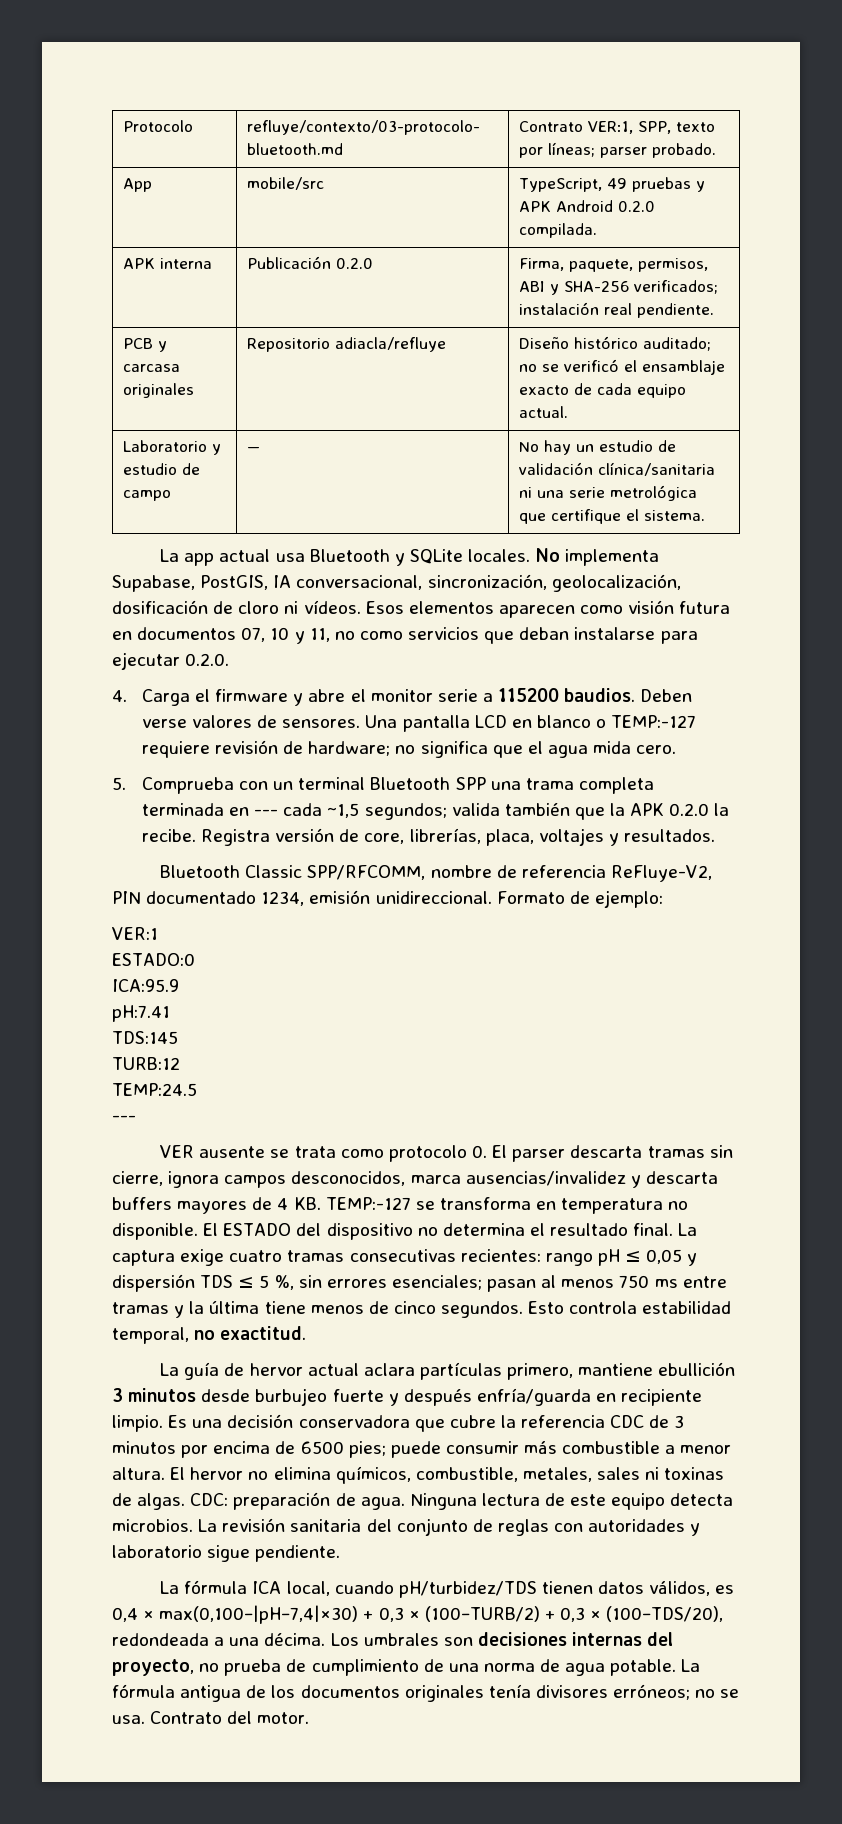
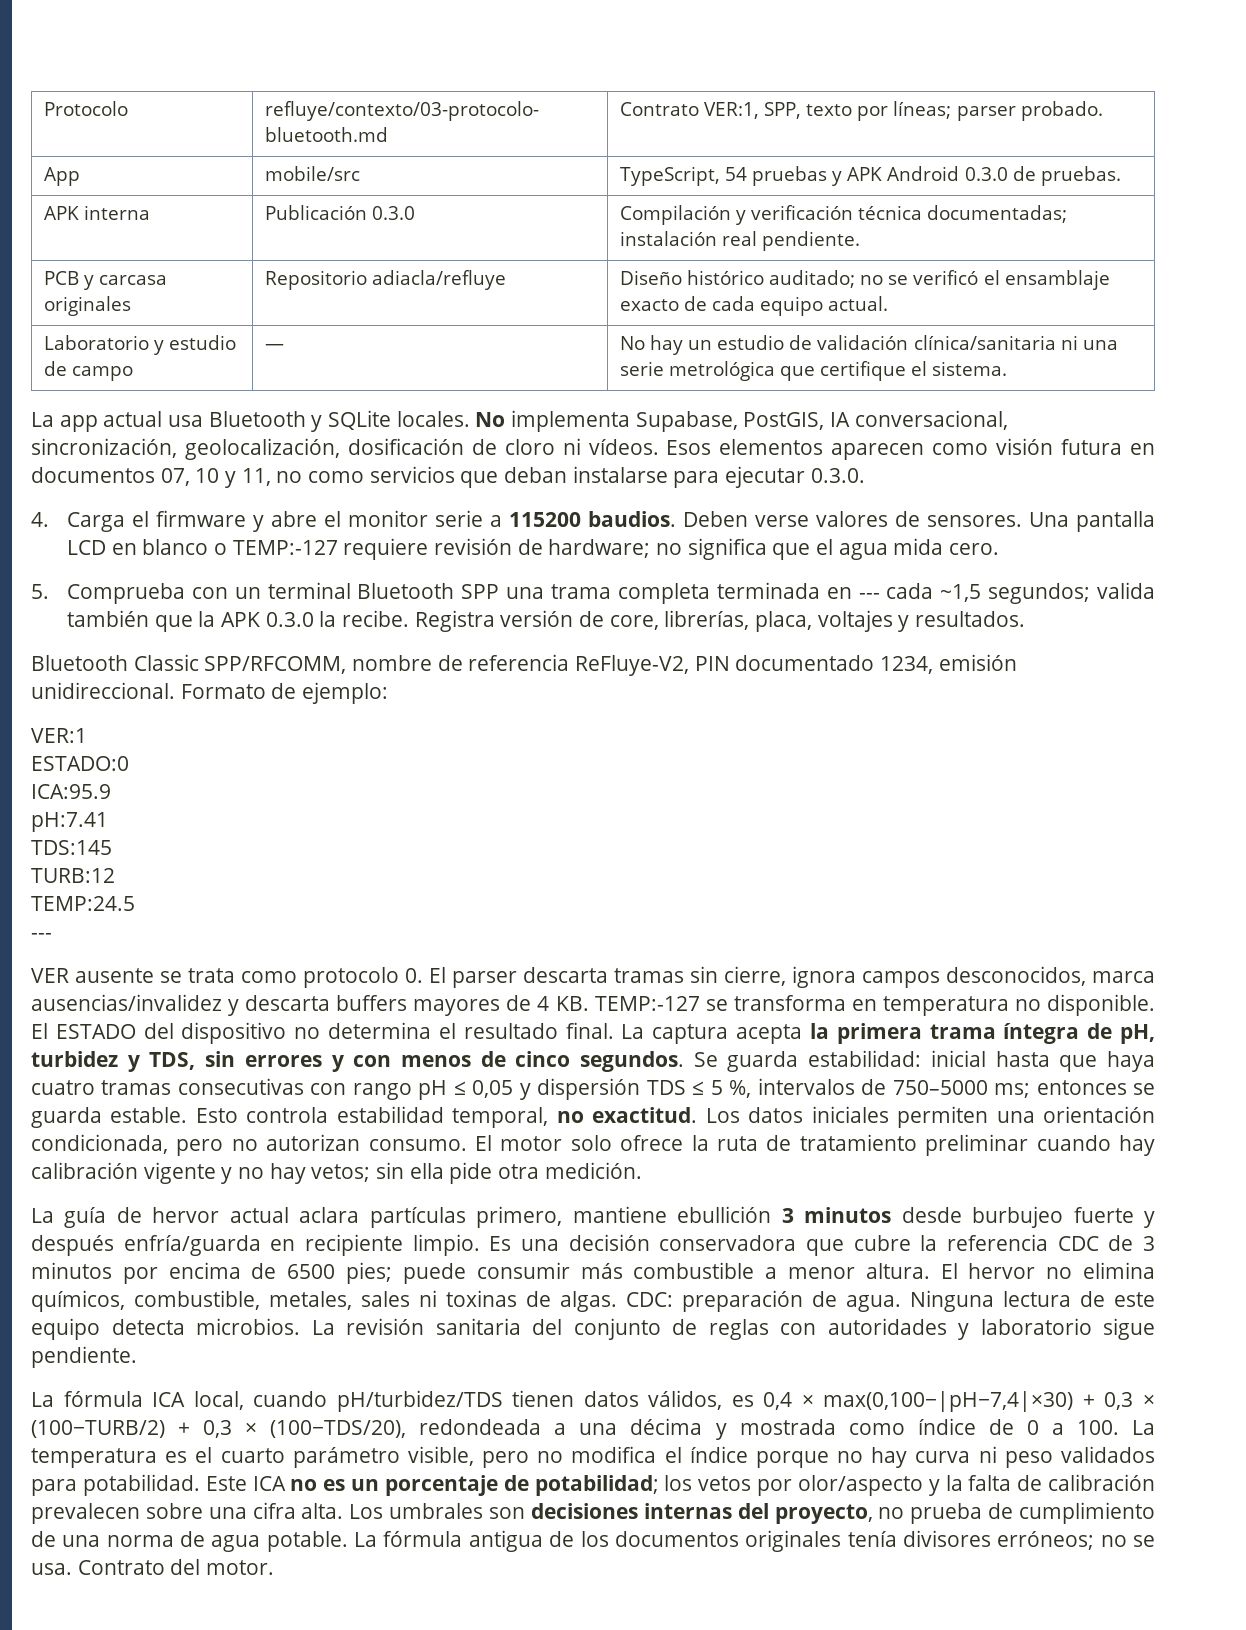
- App | mobile/src | TypeScript, 49 pruebas y APK Android 0.2.0 compilada.
+ App | mobile/src | TypeScript, 54 pruebas y APK Android 0.3.0 de pruebas.
- APK interna | Publicación 0.2.0 | Firma, paquete, permisos, ABI y SHA-256 verificados; instalación real pendiente.
+ APK interna | Publicación 0.3.0 | Compilación y verificación técnica documentadas; instalación real pendiente.
- Esos elementos aparecen como visión futura en documentos 07, 10 y 11, no como servicios que deban instalarse para ejecutar 0.2.0.
+ Esos elementos aparecen como visión futura en documentos 07, 10 y 11, no como servicios que deban instalarse para ejecutar 0.3.0.
- 5. Comprueba con un terminal Bluetooth SPP una trama completa terminada en --- cada ~1,5 segundos; valida también que la APK 0.2.0 la recibe.
+ 5. Comprueba con un terminal Bluetooth SPP una trama completa terminada en --- cada ~1,5 segundos; valida también que la APK 0.3.0 la recibe.
- La captura exige cuatro tramas consecutivas recientes: rango pH ≤ 0,05 y dispersión TDS ≤ 5 %, sin errores esenciales; pasan al menos 750 ms entre tramas y la última tiene menos de cinco segundos.
+ La captura acepta la primera trama íntegra de pH, turbidez y TDS, sin errores y con menos de cinco segundos. Se guarda estabilidad: inicial hasta que haya cuatro tramas consecutivas con rango pH ≤ 0,05 y dispersión TDS ≤ 5 %, intervalos de 750–5000 ms; entonces se guarda estable.
+ Los datos iniciales permiten una orientación condicionada, pero no autorizan consumo. El motor solo ofrece la ruta de tratamiento preliminar cuando hay calibración vigente y no hay vetos; sin ella pide otra medición.
- La fórmula ICA local, cuando pH/turbidez/TDS tienen datos válidos, es 0,4 × max(0,100−|pH−7,4|×30) + 0,3 × (100−TURB/2) + 0,3 × (100−TDS/20), redondeada a una décima.
+ La fórmula ICA local, cuando pH/turbidez/TDS tienen datos válidos, es 0,4 × max(0,100−|pH−7,4|×30) + 0,3 × (100−TURB/2) + 0,3 × (100−TDS/20), redondeada a una décima y mostrada como índice de 0 a 100. La temperatura es el cuarto parámetro visible, pero no modifica el índice porque no hay curva ni peso validados para potabilidad. Este ICA no es un porcentaje de potabilidad; los vetos por olor/aspecto y la falta de calibración prevalecen sobre una cifra alta.

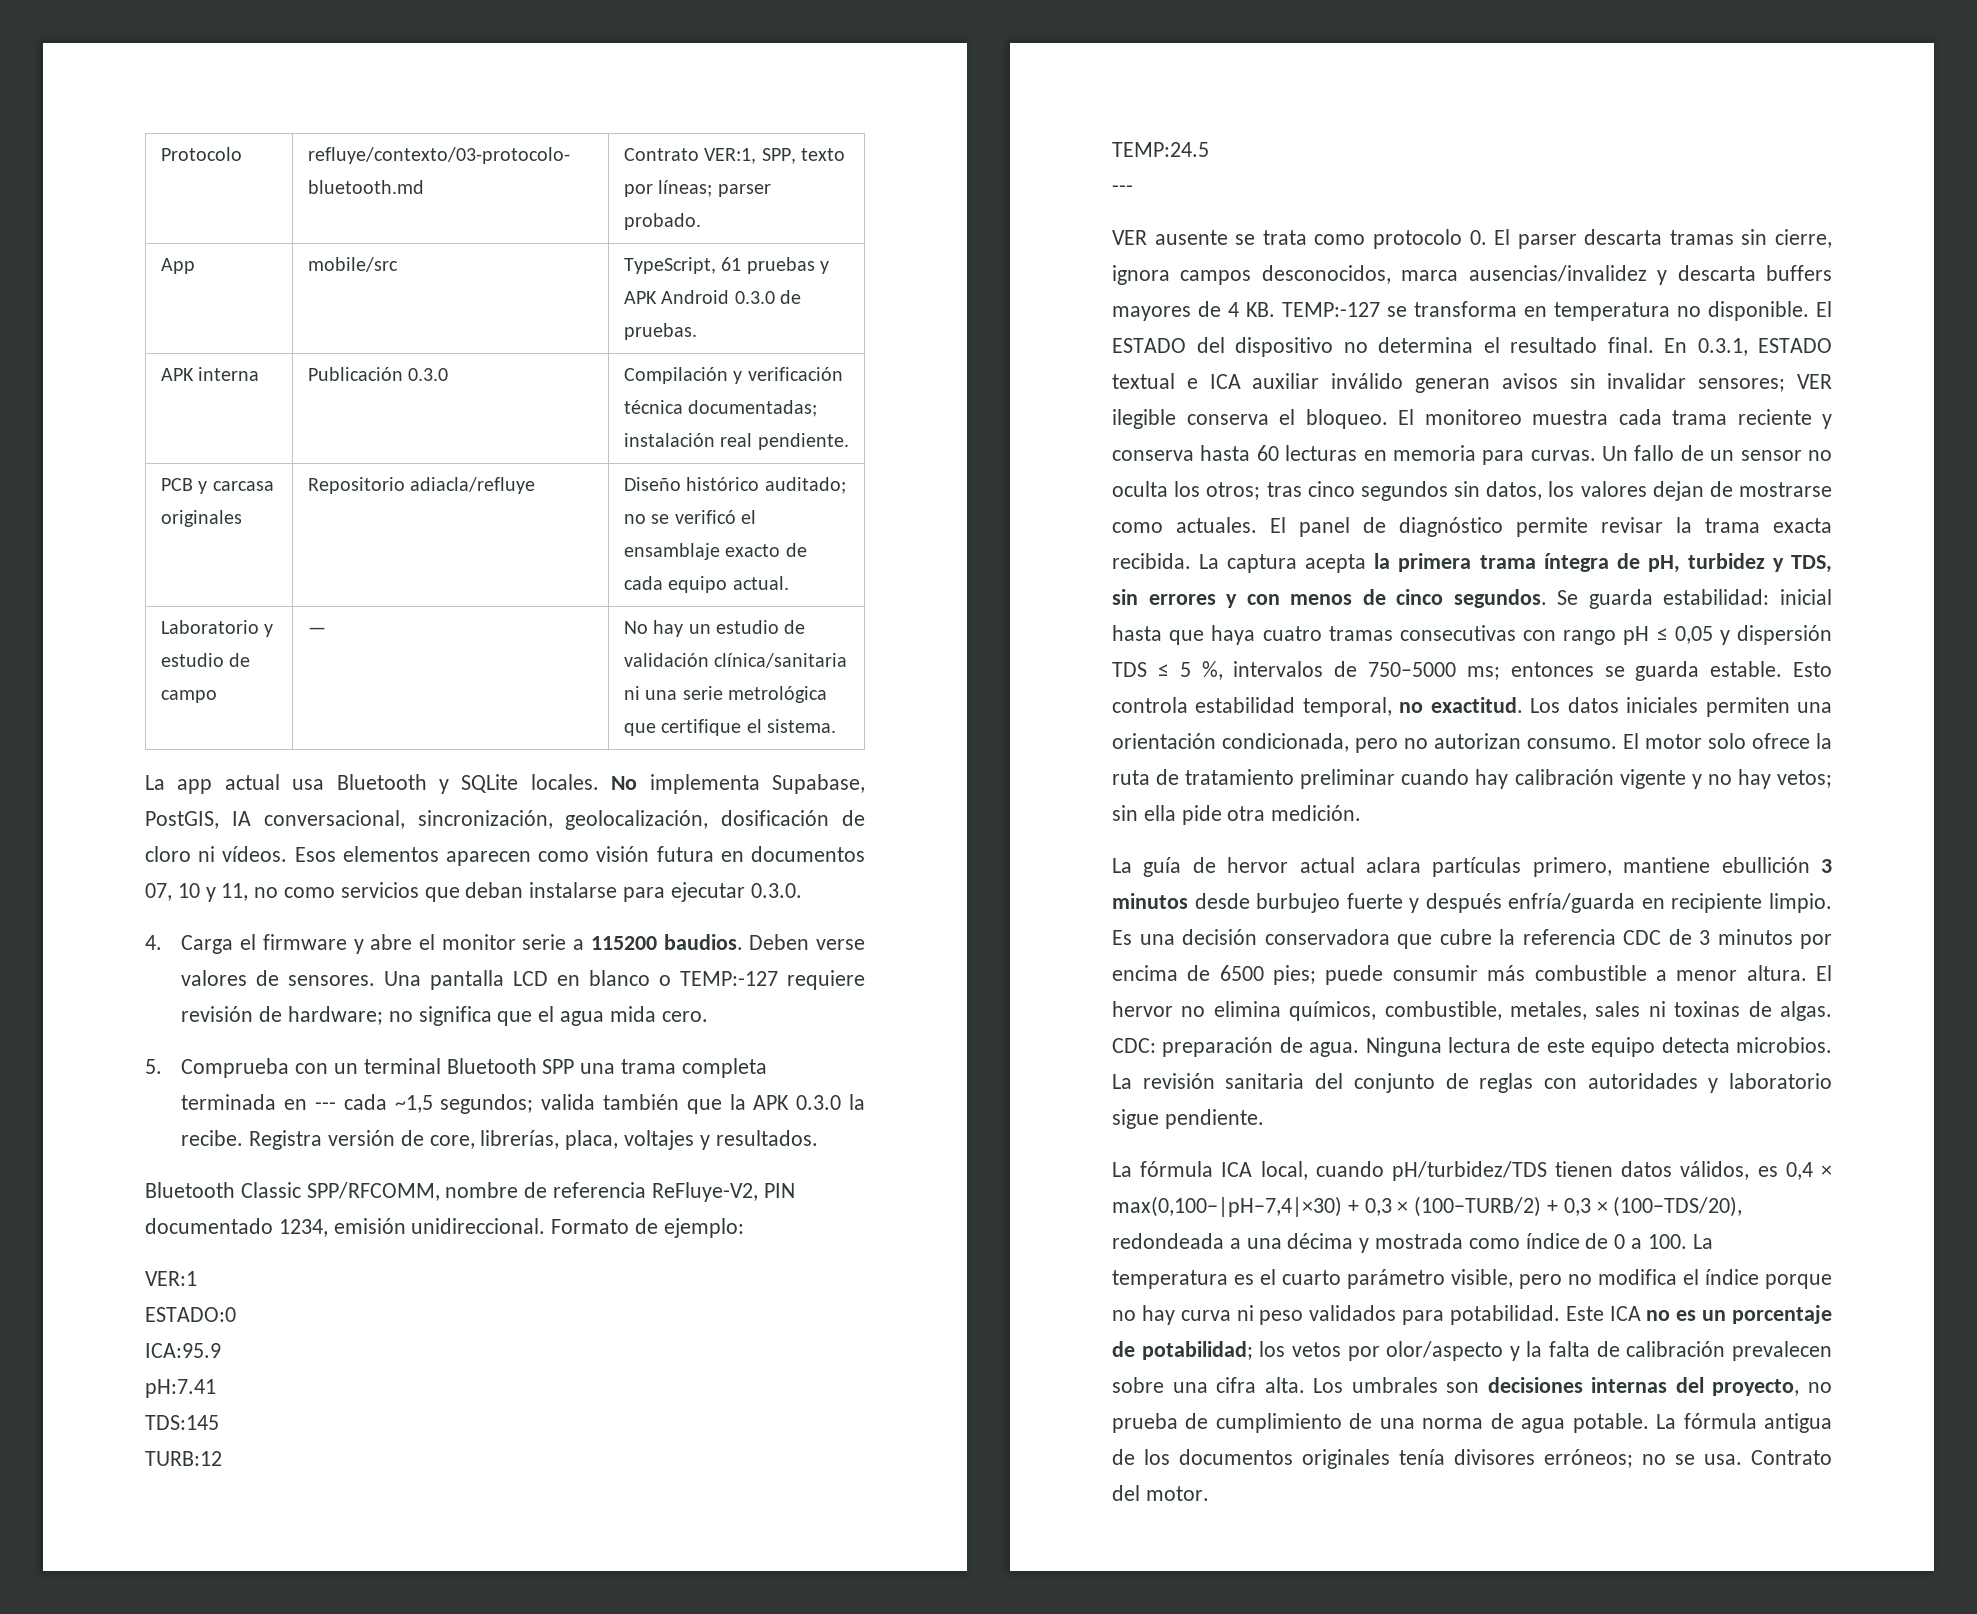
- App | mobile/src | TypeScript, 54 pruebas y APK Android 0.3.0 de pruebas.
+ App | mobile/src | TypeScript, 61 pruebas y APK Android 0.3.0 de pruebas.
+ En 0.3.1, ESTADO textual e ICA auxiliar inválido generan avisos sin invalidar sensores; VER ilegible conserva el bloqueo. El monitoreo muestra cada trama reciente y conserva hasta 60 lecturas en memoria para curvas. Un fallo de un sensor no oculta los otros; tras cinco segundos sin datos, los valores dejan de mostrarse como actuales. El panel de diagnóstico permite revisar la trama exacta recibida.

